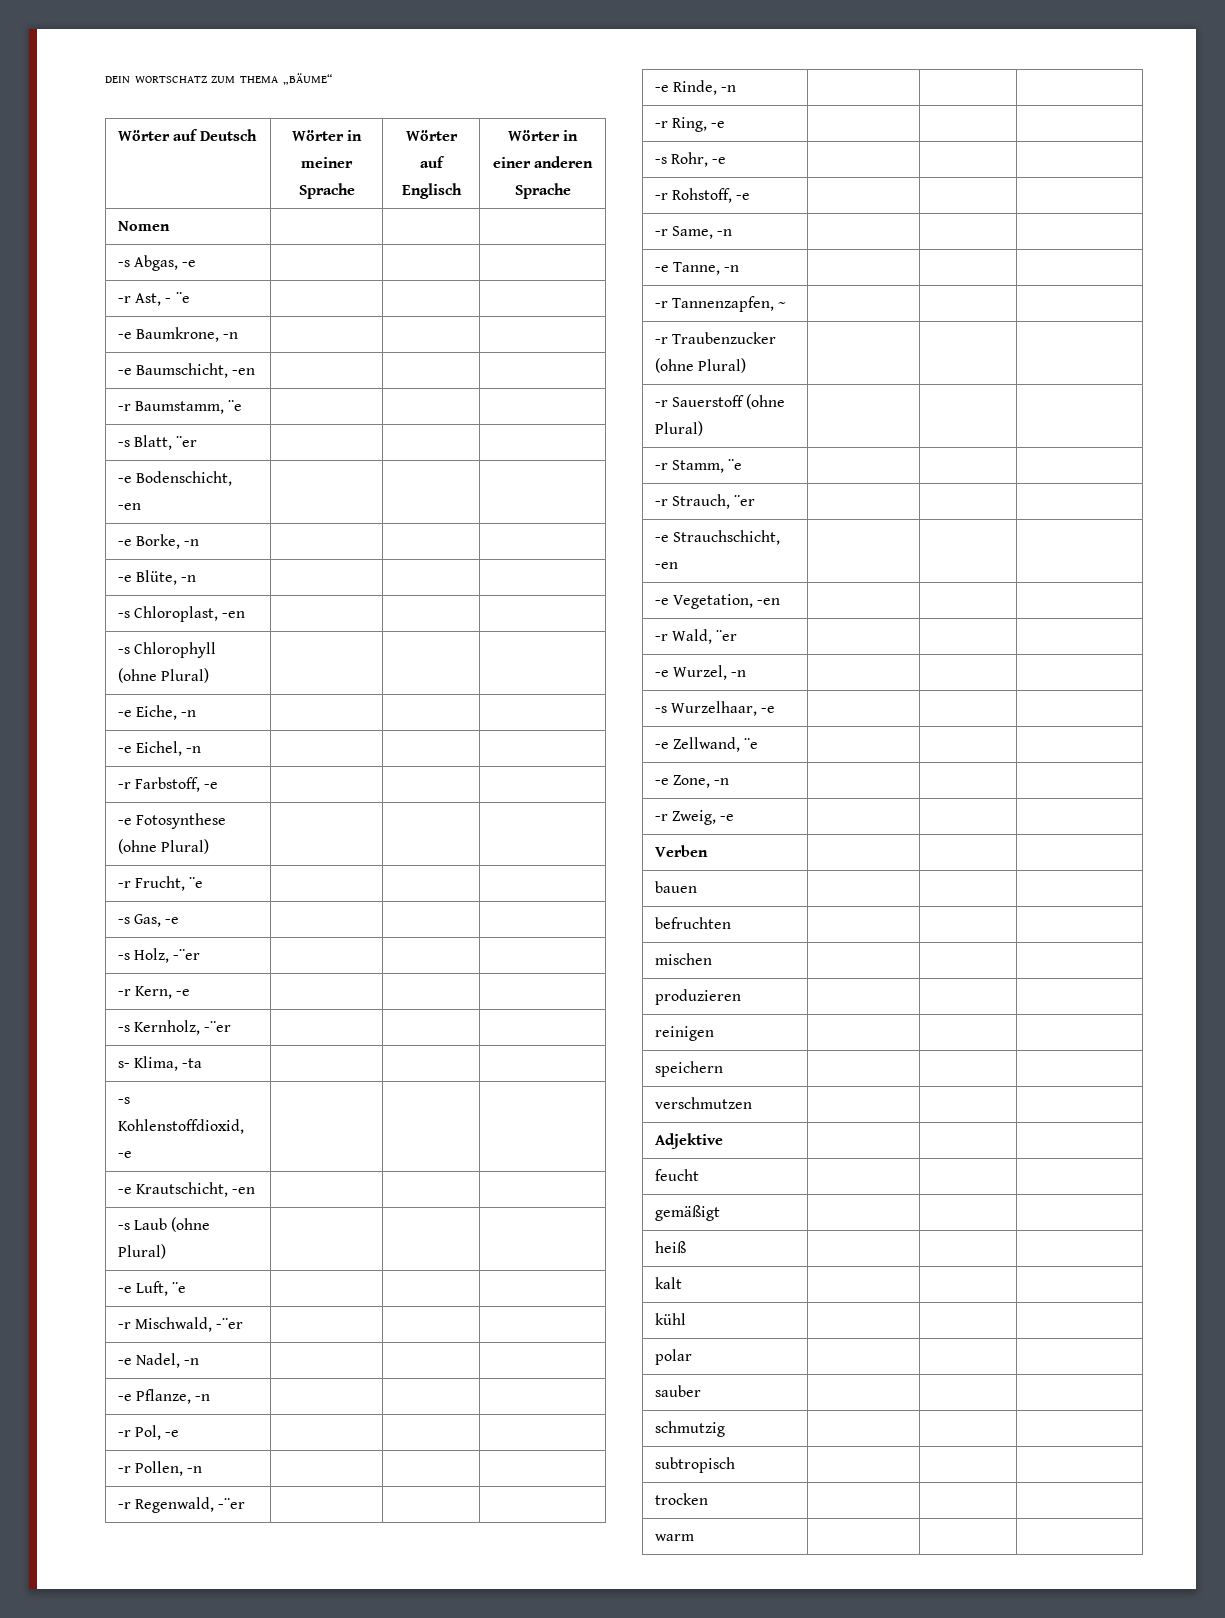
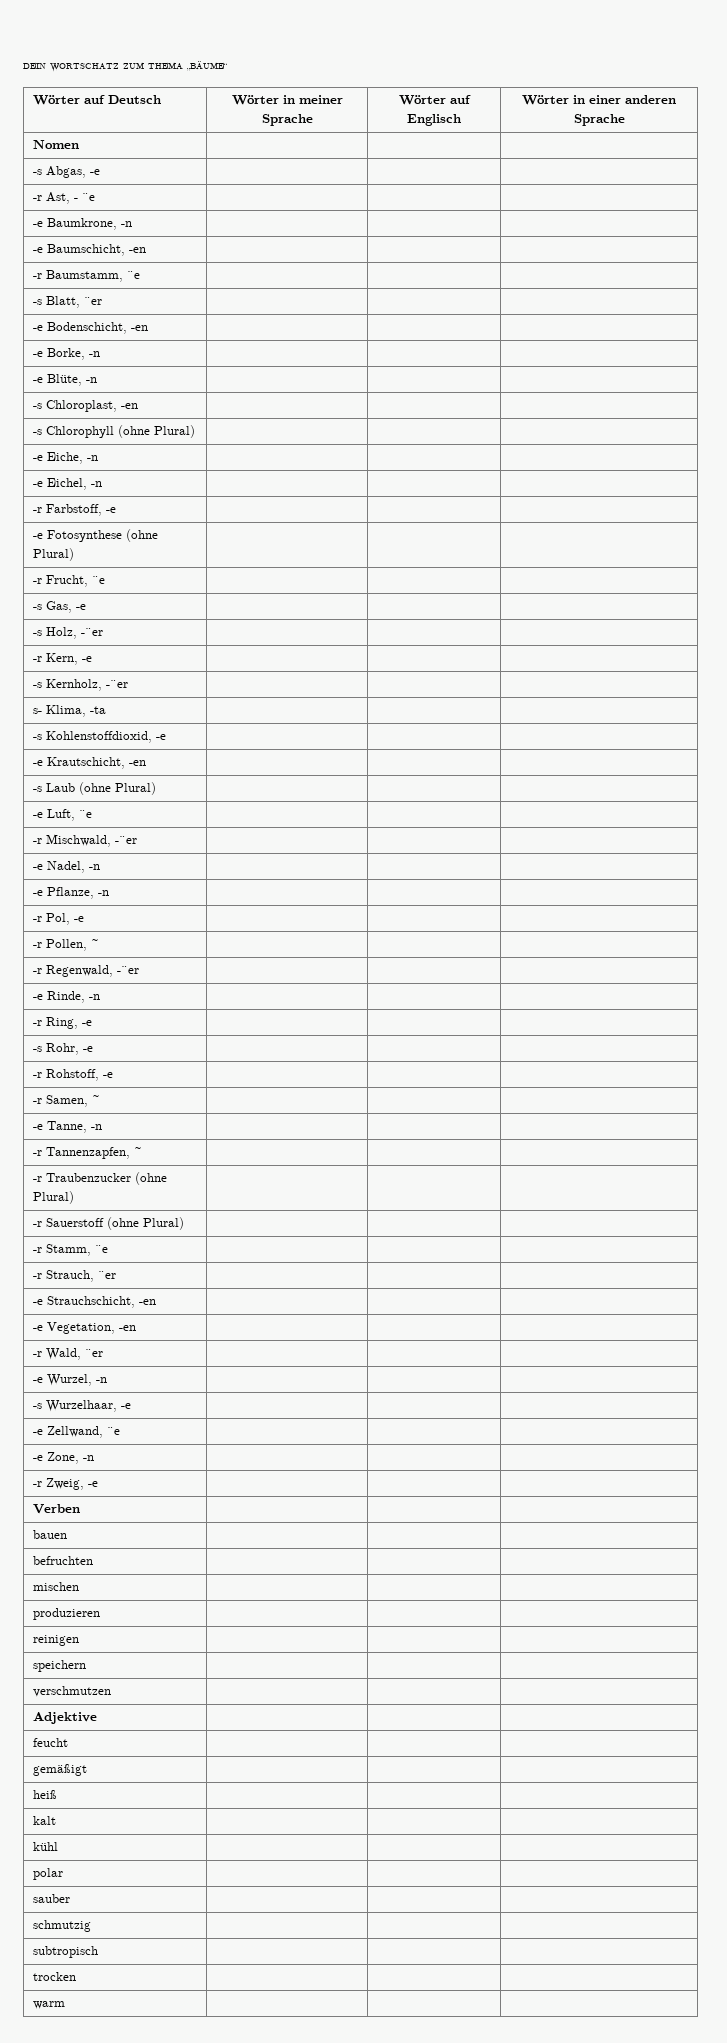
- -r Pollen, -n | | |
+ -r Pollen, ~ | | |
- -r Same, -n | | |
+ -r Samen, ~ | | |

